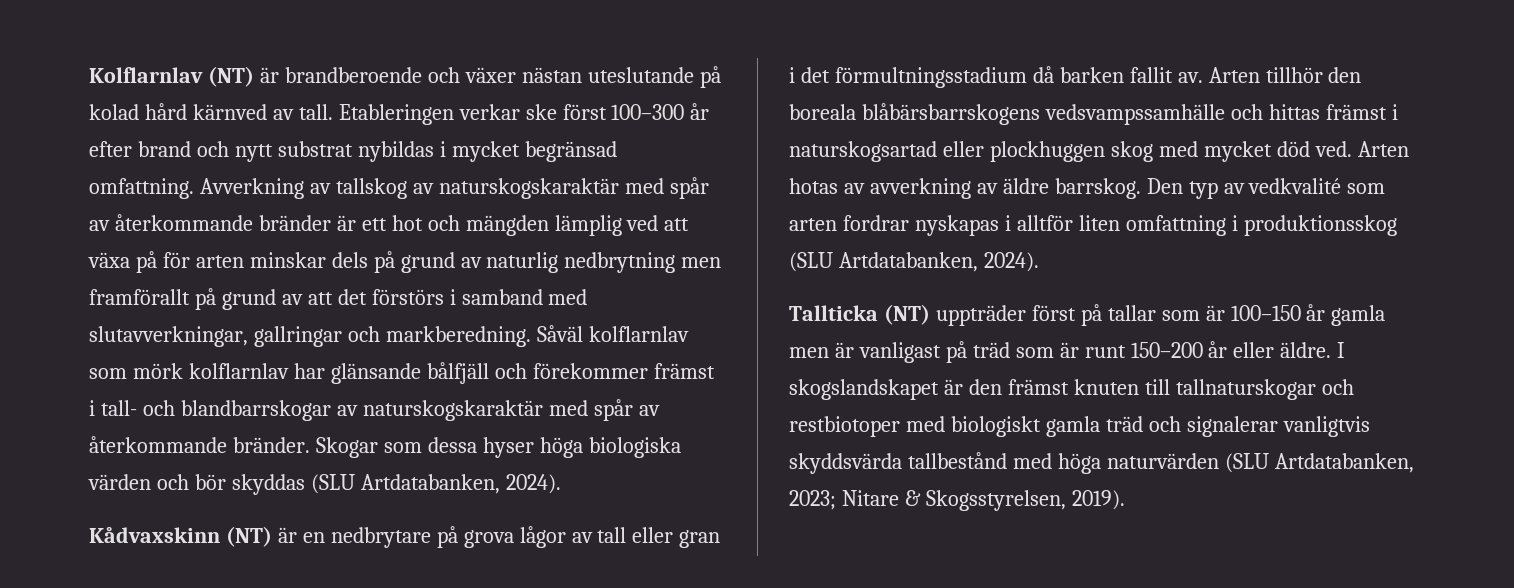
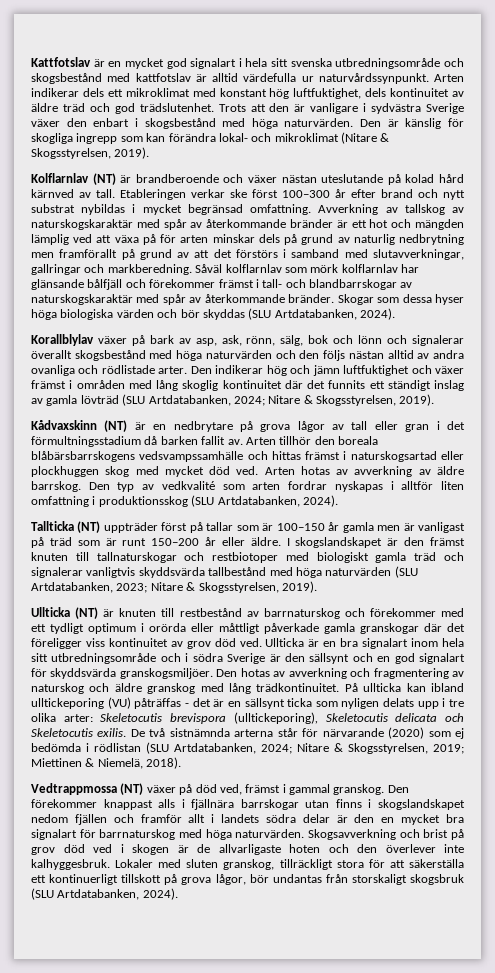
+ Kattfotslav är en mycket god signalart i hela sitt svenska utbredningsområde och skogsbestånd med kattfotslav är alltid värdefulla ur naturvårdssynpunkt. Arten indikerar dels ett mikroklimat med konstant hög luftfuktighet, dels kontinuitet av äldre träd och god trädslutenhet. Trots att den är vanligare i sydvästra Sverige växer den enbart i skogsbestånd med höga naturvärden. Den är känslig för skogliga ingrepp som kan förändra lokal- och mikroklimat (Nitare & Skogsstyrelsen, 2019).
+ Korallblylav växer på bark av asp, ask, rönn, sälg, bok och lönn och signalerar överallt skogsbestånd med höga naturvärden och den följs nästan alltid av andra ovanliga och rödlistade arter. Den indikerar hög och jämn luftfuktighet och växer främst i områden med lång skoglig kontinuitet där det funnits ett ständigt inslag av gamla lövträd (SLU Artdatabanken, 2024; Nitare & Skogsstyrelsen, 2019).
+ Ullticka (NT) är knuten till restbestånd av barrnaturskog och förekommer med ett tydligt optimum i orörda eller måttligt påverkade gamla granskogar där det föreligger viss kontinuitet av grov död ved. Ullticka är en bra signalart inom hela sitt utbredningsområde och i södra Sverige är den sällsynt och en god signalart för skyddsvärda granskogsmiljöer. Den hotas av avverkning och fragmentering av naturskog och äldre granskog med lång trädkontinuitet. På ullticka kan ibland ulltickeporing (VU) påträffas - det är en sällsynt ticka som nyligen delats upp i tre olika arter: Skeletocutis brevispora (ulltickeporing), Skeletocutis delicata och Skeletocutis exilis. De två sistnämnda arterna står för närvarande (2020) som ej bedömda i rödlistan (SLU Artdatabanken, 2024; Nitare & Skogsstyrelsen, 2019; Miettinen & Niemelä, 2018).
+ Vedtrappmossa (NT) växer på död ved, främst i gammal granskog. Den förekommer knappast alls i fjällnära barrskogar utan finns i skogslandskapet nedom fjällen och framför allt i landets södra delar är den en mycket bra signalart för barrnaturskog med höga naturvärden. Skogsavverkning och brist på grov död ved i skogen är de allvarligaste hoten och den överlever inte kalhyggesbruk. Lokaler med sluten granskog, tillräckligt stora för att säkerställa ett kontinuerligt tillskott på grova lågor, bör undantas från storskaligt skogsbruk (SLU Artdatabanken, 2024).

